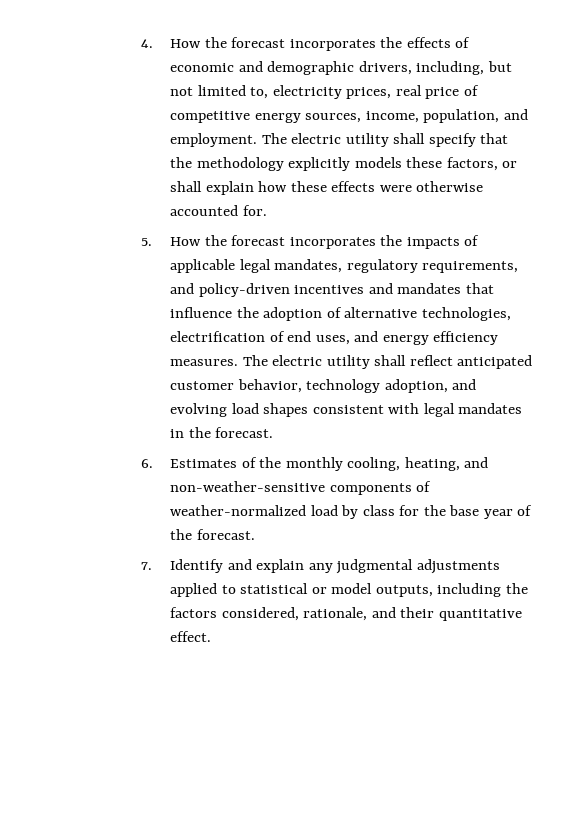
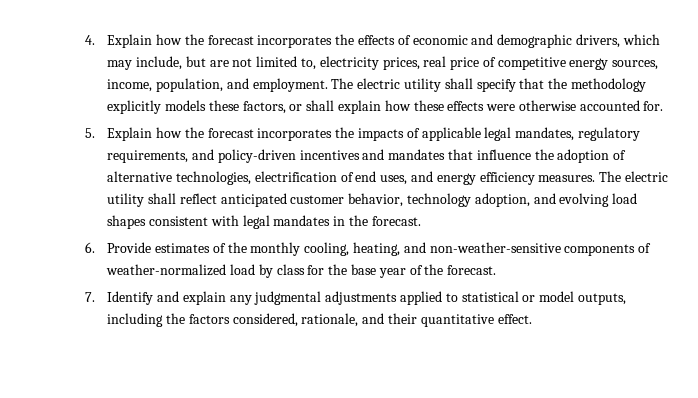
- 4. How the forecast incorporates the effects of economic and demographic drivers, including, but not limited to, electricity prices, real price of competitive energy sources, income, population, and employment.
+ 4. Explain how the forecast incorporates the effects of economic and demographic drivers, which may include, but are not limited to, electricity prices, real price of competitive energy sources, income, population, and employment.
- 5. How the forecast incorporates the impacts of applicable legal mandates, regulatory requirements, and policy-driven incentives and mandates that influence the adoption of alternative technologies, electrification of end uses, and energy efficiency measures.
+ 5. Explain how the forecast incorporates the impacts of applicable legal mandates, regulatory requirements, and policy-driven incentives and mandates that influence the adoption of alternative technologies, electrification of end uses, and energy efficiency measures.
- 6. Estimates of the monthly cooling, heating, and non-weather-sensitive components of weather-normalized load by class for the base year of the forecast.
+ 6. Provide estimates of the monthly cooling, heating, and non-weather-sensitive components of weather-normalized load by class for the base year of the forecast.

